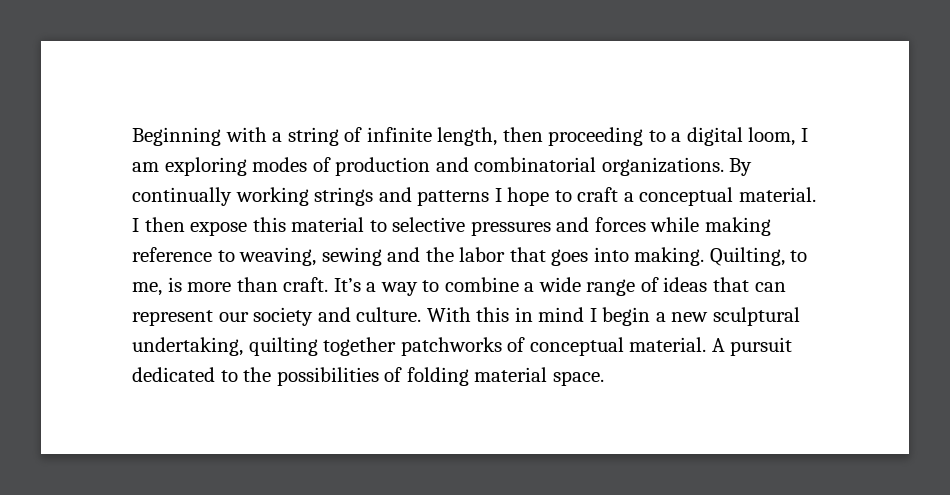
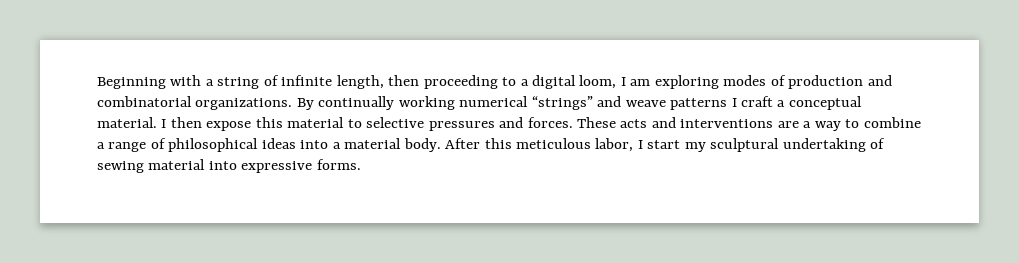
- By continually working strings and patterns I hope to craft a conceptual material.
+ By continually working numerical “strings” and weave patterns I craft a conceptual material.
- I then expose this material to selective pressures and forces while making reference to weaving, sewing and the labor that goes into making. Quilting, to me, is more than craft. It’s a way to combine a wide range of ideas that can represent our society and culture. With this in mind I begin a new sculptural undertaking, quilting together patchworks of conceptual material. A pursuit dedicated to the possibilities of folding material space.
+ I then expose this material to selective pressures and forces. These acts and interventions are a way to combine a range of philosophical ideas into a material body. After this meticulous labor, I start my sculptural undertaking of sewing material into expressive forms.

